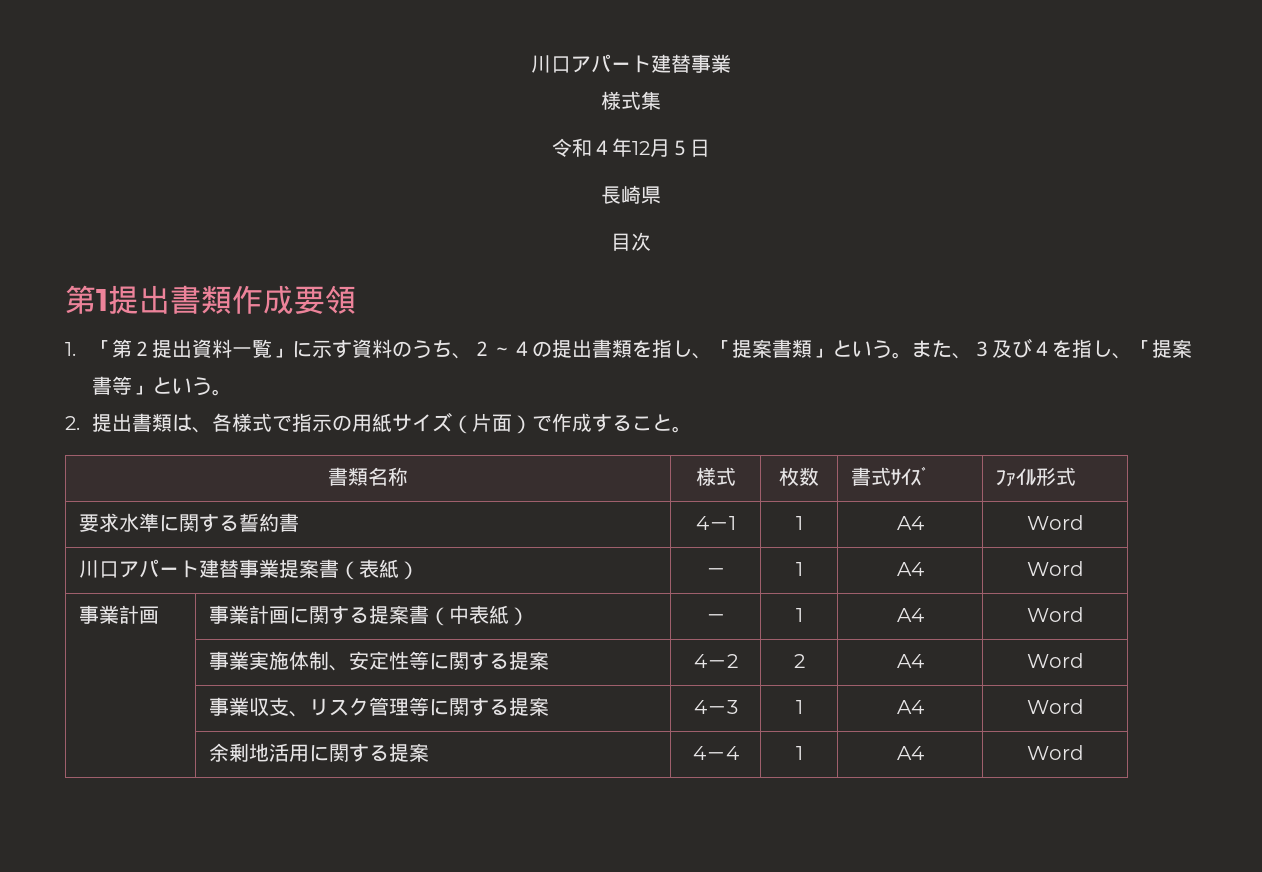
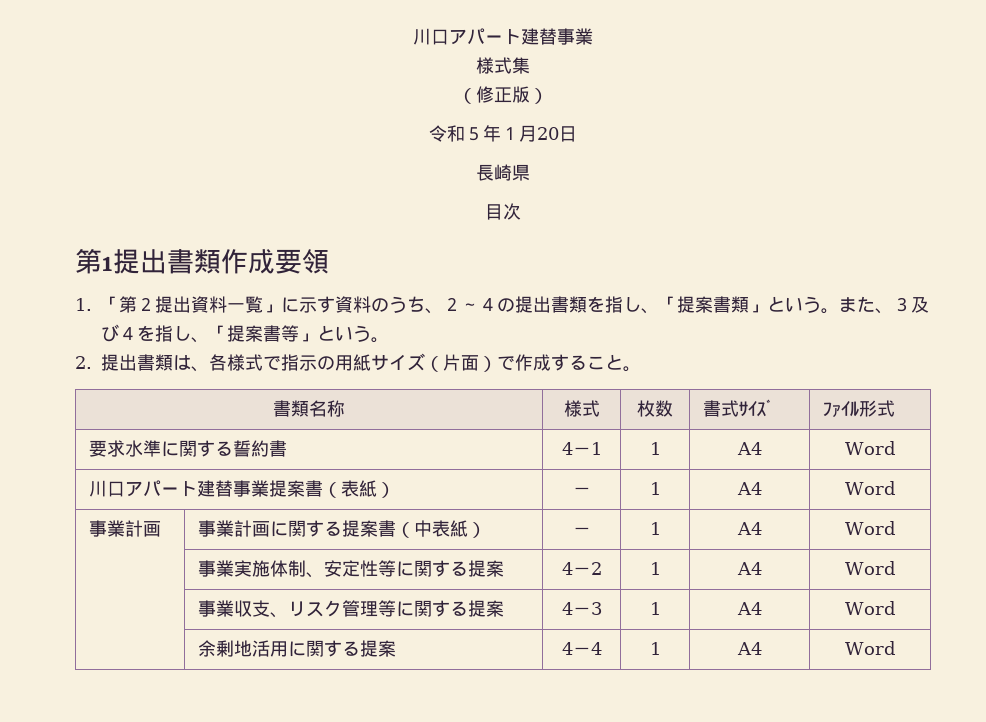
+ （修正版）
- 令和４年12月５日
+ 令和５年１月20日
- | 事業実施体制、安定性等に関する提案 | 4－2 | 2 | A4 | Word
+ | 事業実施体制、安定性等に関する提案 | 4－2 | 1 | A4 | Word

